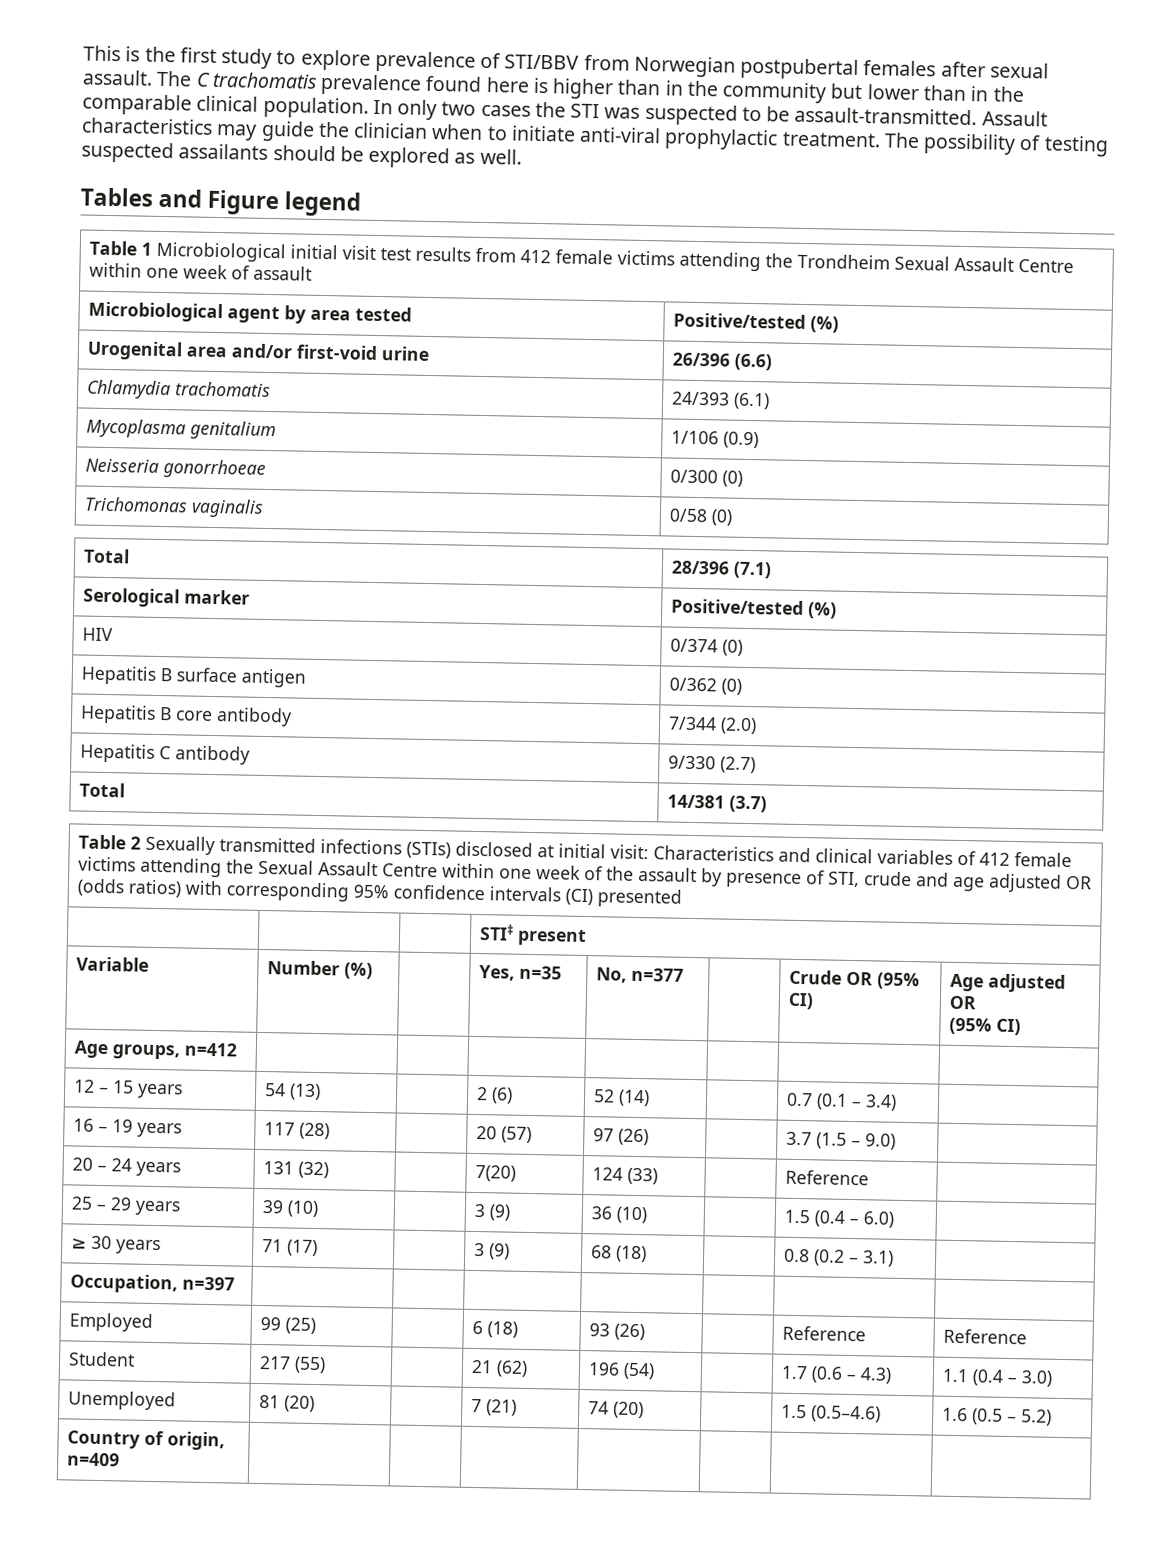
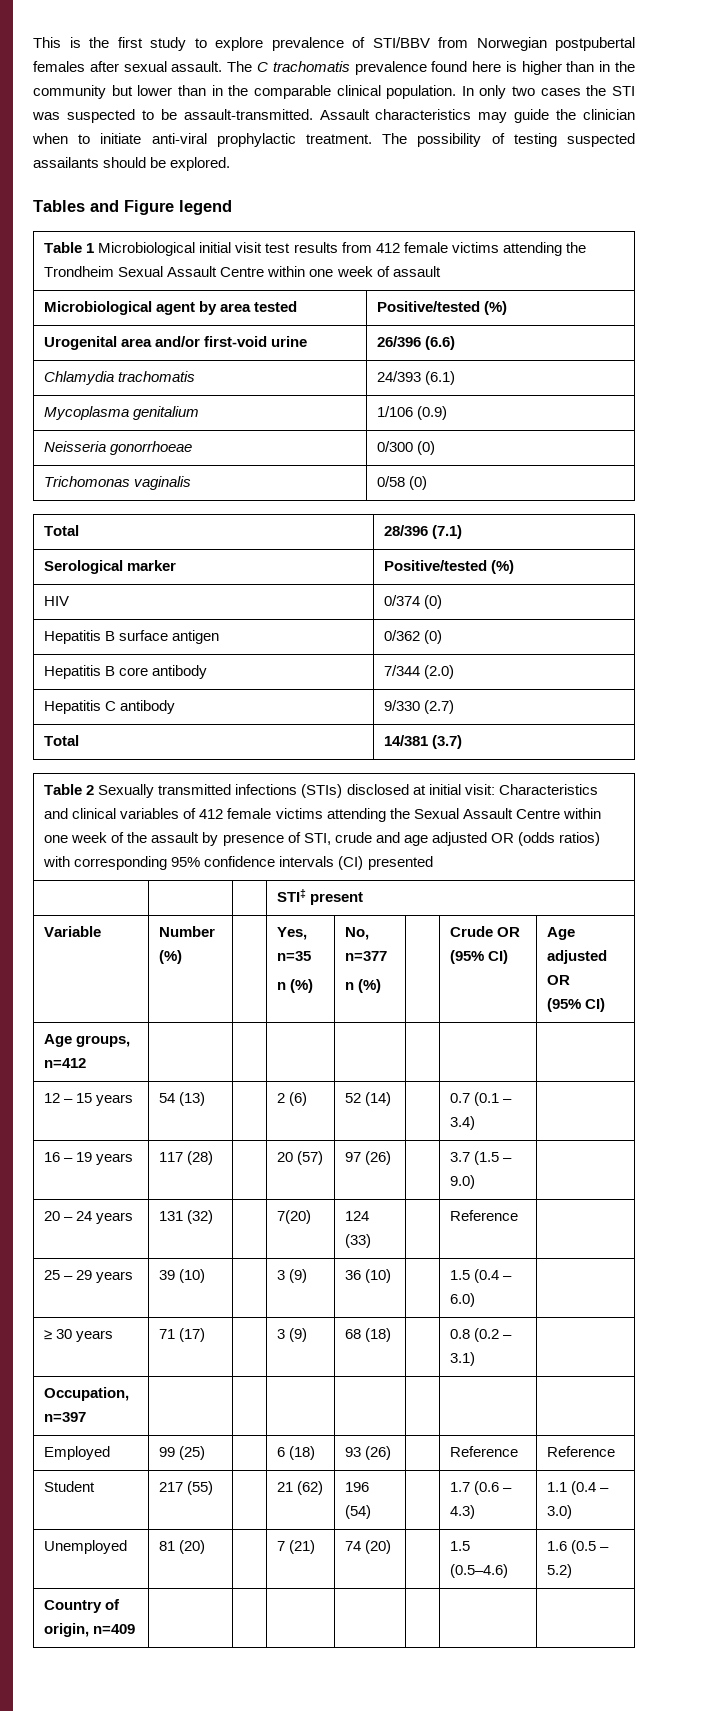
- The possibility of testing suspected assailants should be explored as well.
+ The possibility of testing suspected assailants should be explored.
- Variable | Number (%) | | Yes, n=35 | No, n=377 | | Crude OR (95% CI) | Age adjusted OR
+ Variable | Number (%) | | Yes, n=35
+ n (%) | No, n=377
+ n (%) | | Crude OR (95% CI) | Age adjusted OR

